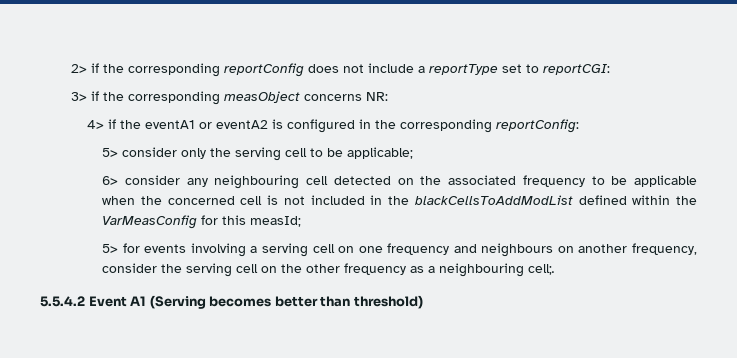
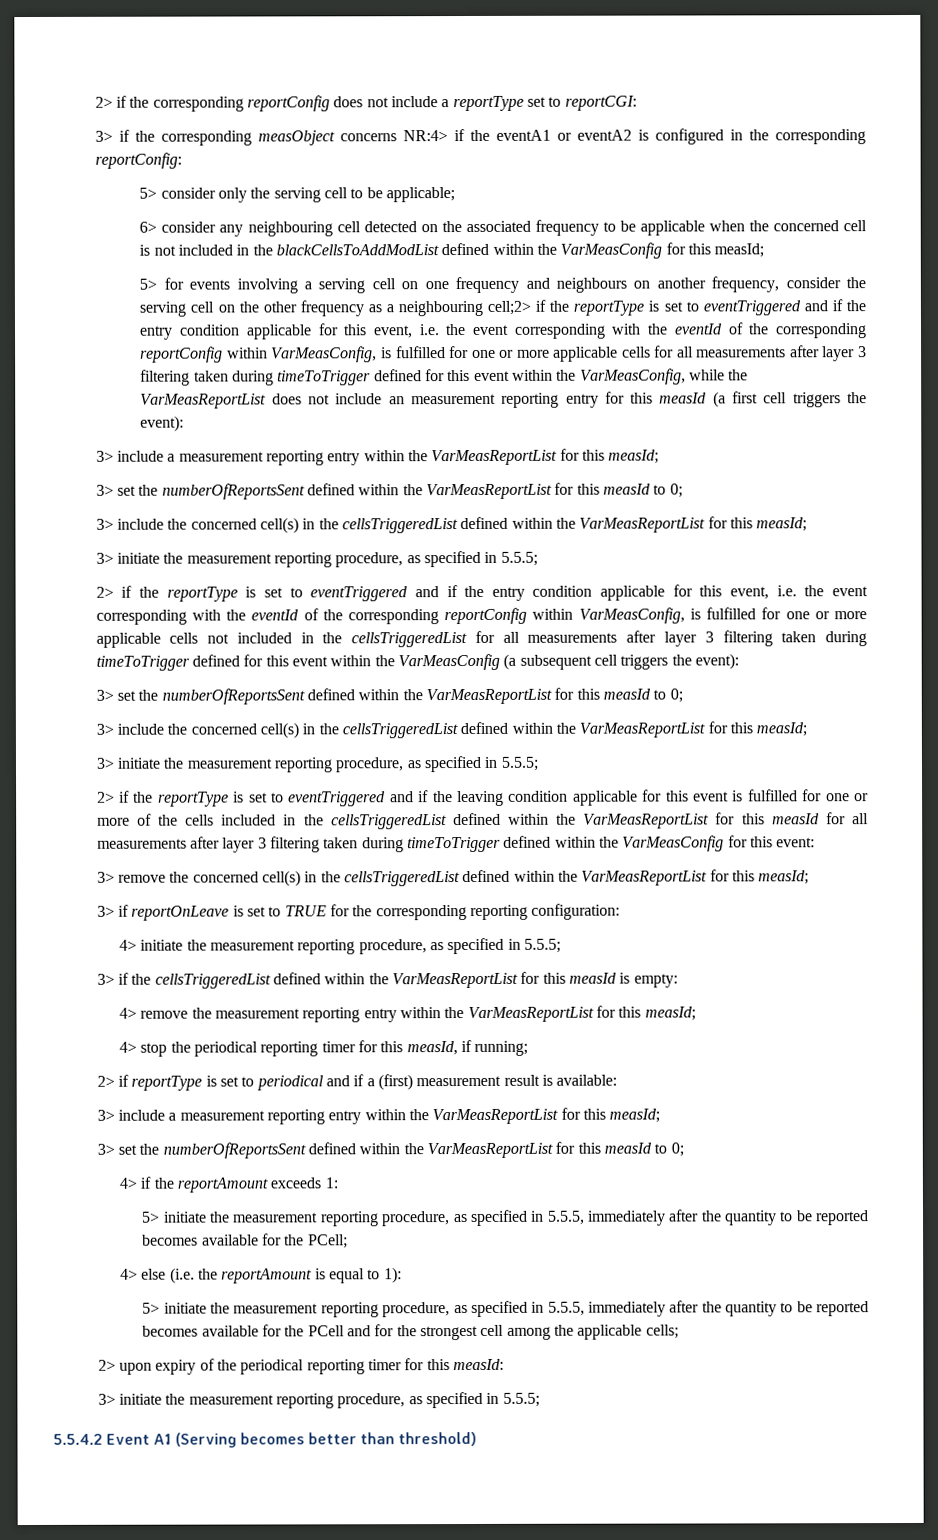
- 3> if the corresponding measObject concerns NR:
- 4> if the eventA1 or eventA2 is configured in the corresponding reportConfig:
+ 3> if the corresponding measObject concerns NR:4> if the eventA1 or eventA2 is configured in the corresponding reportConfig:
- 5> for events involving a serving cell on one frequency and neighbours on another frequency, consider the serving cell on the other frequency as a neighbouring cell;.
+ 5> for events involving a serving cell on one frequency and neighbours on another frequency, consider the serving cell on the other frequency as a neighbouring cell;2> if the reportType is set to eventTriggered and if the entry condition applicable for this event, i.e. the event corresponding with the eventId of the corresponding reportConfig within VarMeasConfig, is fulfilled for one or more applicable cells for all measurements after layer 3 filtering taken during timeToTrigger defined for this event within the VarMeasConfig, while the VarMeasReportList does not include an measurement reporting entry for this measId (a first cell triggers the event):
+ 3> include a measurement reporting entry within the VarMeasReportList for this measId;
+ 3> set the numberOfReportsSent defined within the VarMeasReportList for this measId to 0;
+ 3> include the concerned cell(s) in the cellsTriggeredList defined within the VarMeasReportList for this measId;
+ 3> initiate the measurement reporting procedure, as specified in 5.5.5;
+ 2> if the reportType is set to eventTriggered and if the entry condition applicable for this event, i.e. the event corresponding with the eventId of the corresponding reportConfig within VarMeasConfig, is fulfilled for one or more applicable cells not included in the cellsTriggeredList for all measurements after layer 3 filtering taken during timeToTrigger defined for this event within the VarMeasConfig (a subsequent cell triggers the event):
+ 3> set the numberOfReportsSent defined within the VarMeasReportList for this measId to 0;
+ 3> include the concerned cell(s) in the cellsTriggeredList defined within the VarMeasReportList for this measId;
+ 3> initiate the measurement reporting procedure, as specified in 5.5.5;
+ 2> if the reportType is set to eventTriggered and if the leaving condition applicable for this event is fulfilled for one or more of the cells included in the cellsTriggeredList defined within the VarMeasReportList for this measId for all measurements after layer 3 filtering taken during timeToTrigger defined within the VarMeasConfig for this event:
+ 3> remove the concerned cell(s) in the cellsTriggeredList defined within the VarMeasReportList for this measId;
+ 3> if reportOnLeave is set to TRUE for the corresponding reporting configuration:
+ 4> initiate the measurement reporting procedure, as specified in 5.5.5;
+ 3> if the cellsTriggeredList defined within the VarMeasReportList for this measId is empty:
+ 4> remove the measurement reporting entry within the VarMeasReportList for this measId;
+ 4> stop the periodical reporting timer for this measId, if running;
+ 2> if reportType is set to periodical and if a (first) measurement result is available:
+ 3> include a measurement reporting entry within the VarMeasReportList for this measId;
+ 3> set the numberOfReportsSent defined within the VarMeasReportList for this measId to 0;
+ 4> if the reportAmount exceeds 1:
+ 5> initiate the measurement reporting procedure, as specified in 5.5.5, immediately after the quantity to be reported becomes available for the PCell;
+ 4> else (i.e. the reportAmount is equal to 1):
+ 5> initiate the measurement reporting procedure, as specified in 5.5.5, immediately after the quantity to be reported becomes available for the PCell and for the strongest cell among the applicable cells;
+ 2> upon expiry of the periodical reporting timer for this measId:
+ 3> initiate the measurement reporting procedure, as specified in 5.5.5;

